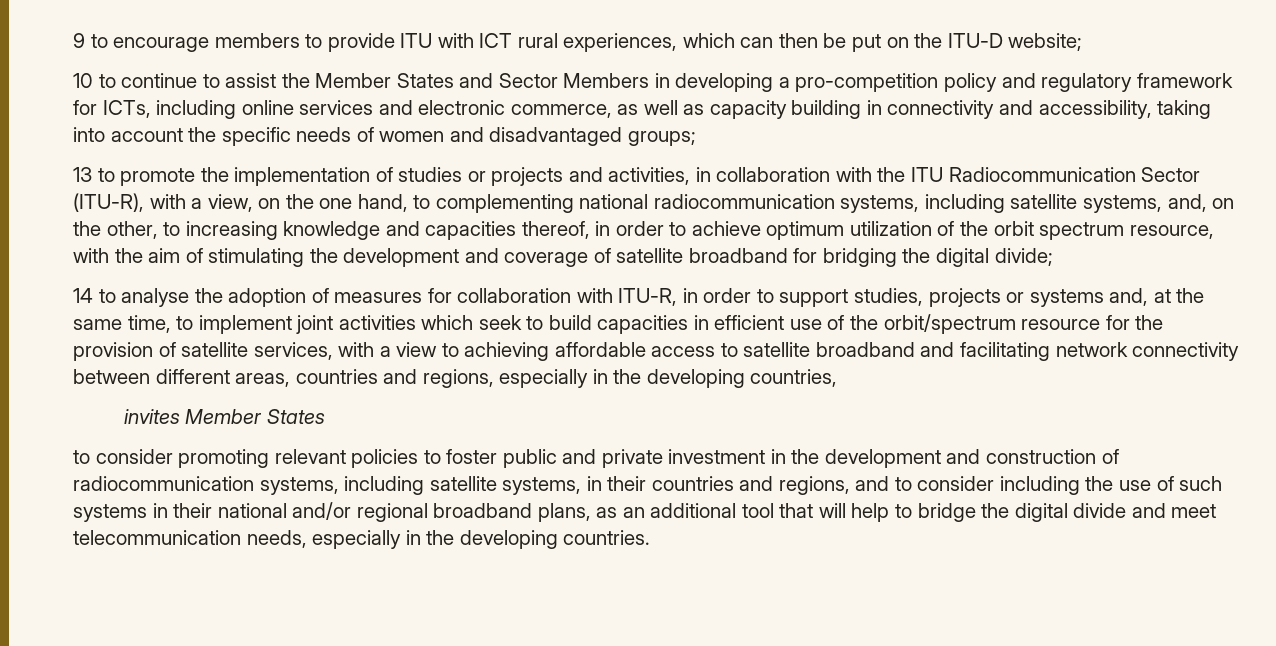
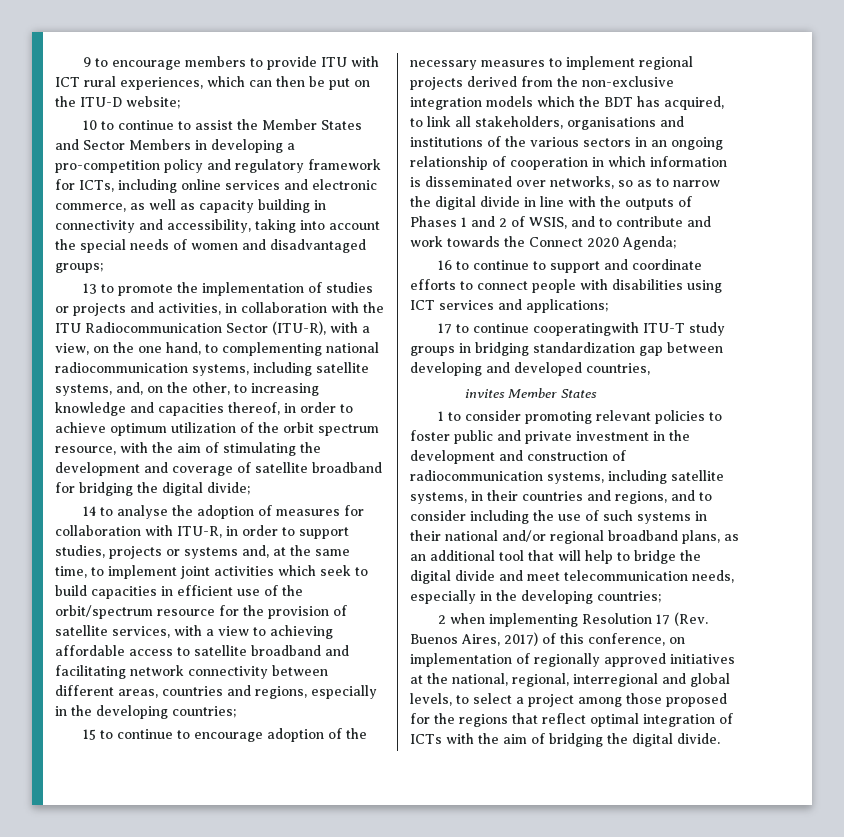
- 10 to continue to assist the Member States and Sector Members in developing a pro-competition policy and regulatory framework for ICTs, including online services and electronic commerce, as well as capacity building in connectivity and accessibility, taking into account the specific needs of women and disadvantaged groups;
+ 10 to continue to assist the Member States and Sector Members in developing a pro-competition policy and regulatory framework for ICTs, including online services and electronic commerce, as well as capacity building in connectivity and accessibility, taking into account the special needs of women and disadvantaged groups;
- 14 to analyse the adoption of measures for collaboration with ITU-R, in order to support studies, projects or systems and, at the same time, to implement joint activities which seek to build capacities in efficient use of the orbit/spectrum resource for the provision of satellite services, with a view to achieving affordable access to satellite broadband and facilitating network connectivity between different areas, countries and regions, especially in the developing countries,
+ 14 to analyse the adoption of measures for collaboration with ITU-R, in order to support studies, projects or systems and, at the same time, to implement joint activities which seek to build capacities in efficient use of the orbit/spectrum resource for the provision of satellite services, with a view to achieving affordable access to satellite broadband and facilitating network connectivity between different areas, countries and regions, especially in the developing countries;
+ 15 to continue to encourage adoption of the necessary measures to implement regional projects derived from the non-exclusive integration models which the BDT has acquired, to link all stakeholders, organisations and institutions of the various sectors in an ongoing relationship of cooperation in which information is disseminated over networks, so as to narrow the digital divide in line with the outputs of Phases 1 and 2 of WSIS, and to contribute and work towards the Connect 2020 Agenda;
+ 16 to continue to support and coordinate efforts to connect people with disabilities using ICT services and applications;
+ 17 to continue cooperatingwith ITU-T study groups in bridging standardization gap between developing and developed countries,
- to consider promoting relevant policies to foster public and private investment in the development and construction of radiocommunication systems, including satellite systems, in their countries and regions, and to consider including the use of such systems in their national and/or regional broadband plans, as an additional tool that will help to bridge the digital divide and meet telecommunication needs, especially in the developing countries.
+ 1 to consider promoting relevant policies to foster public and private investment in the development and construction of radiocommunication systems, including satellite systems, in their countries and regions, and to consider including the use of such systems in their national and/or regional broadband plans, as an additional tool that will help to bridge the digital divide and meet telecommunication needs, especially in the developing countries;
+ 2 when implementing Resolution 17 (Rev. Buenos Aires, 2017) of this conference, on implementation of regionally approved initiatives at the national, regional, interregional and global levels, to select a project among those proposed for the regions that reflect optimal integration of ICTs with the aim of bridging the digital divide.

